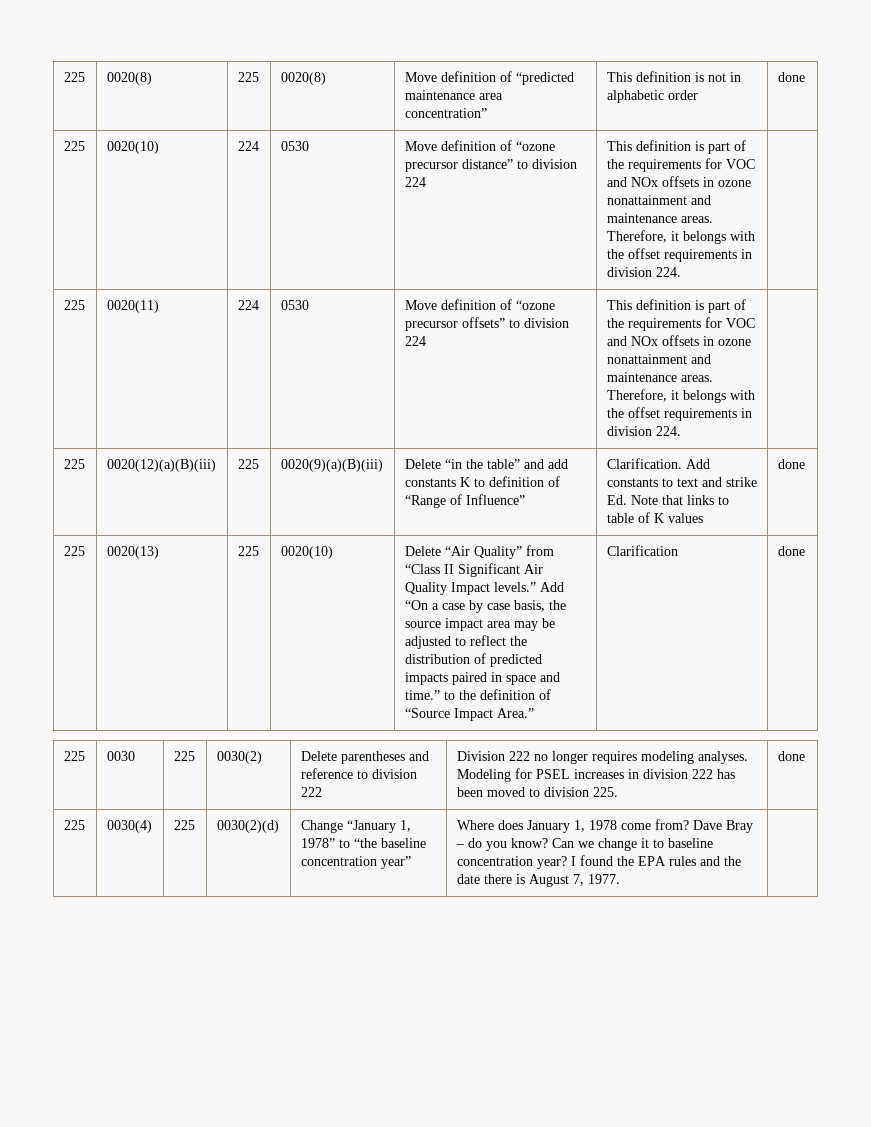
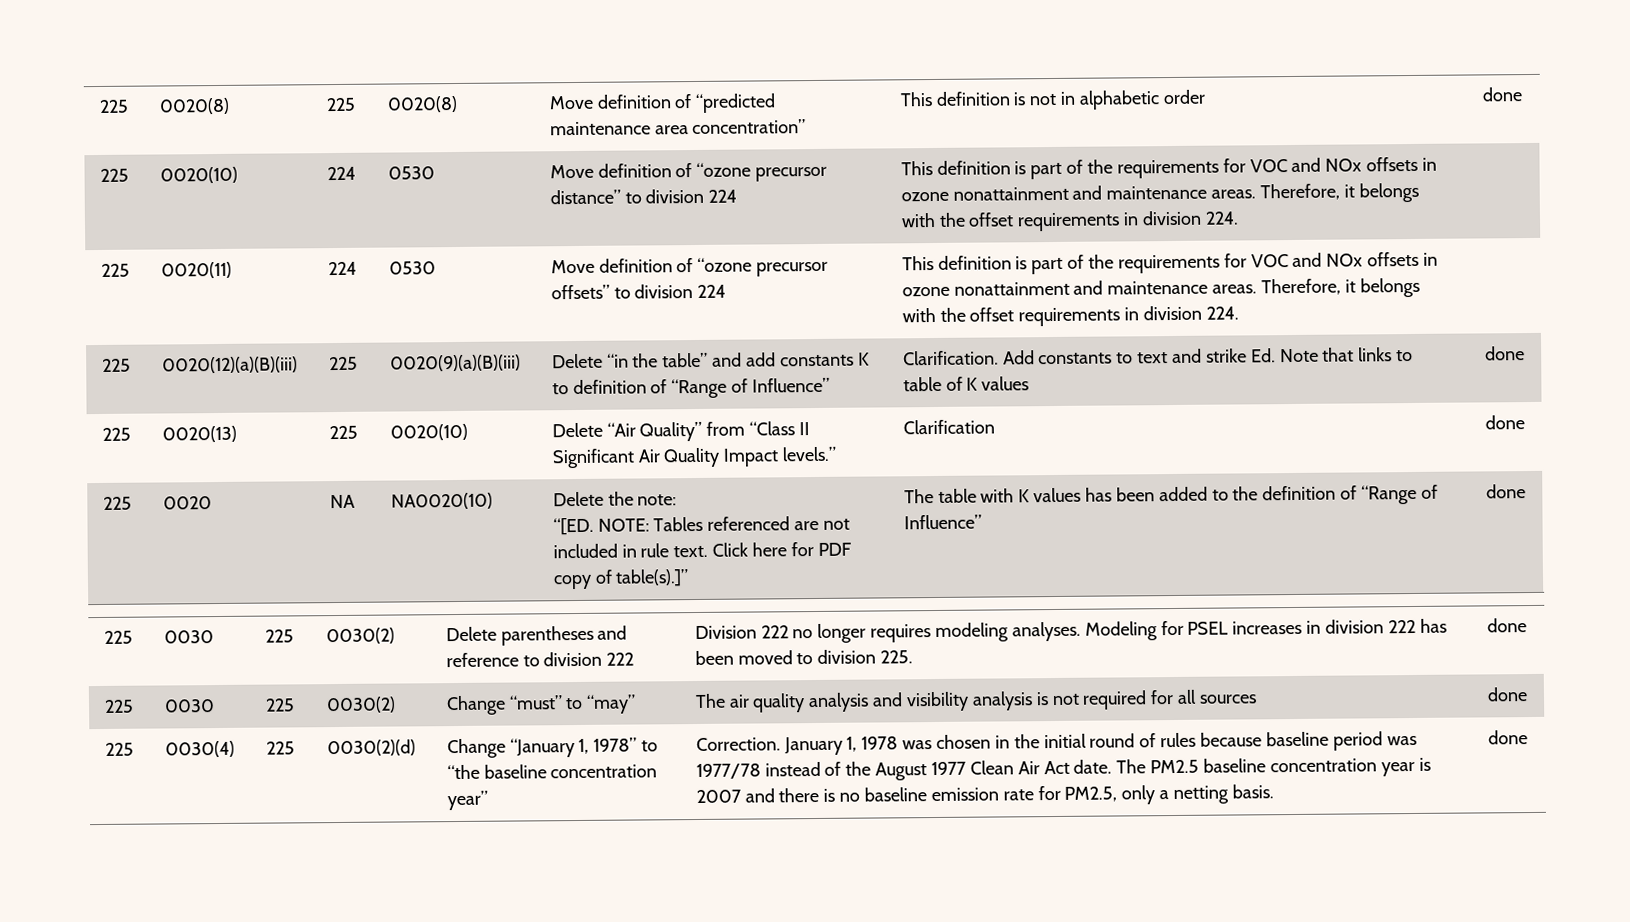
- Delete “Air Quality” from “Class II Significant Air Quality Impact levels.” Add “On a case by case basis, the source impact area may be adjusted to reflect the distribution of predicted impacts paired in space and time.” to the definition of “Source Impact Area.” | Clarification | done
+ Delete “Air Quality” from “Class II Significant Air Quality Impact levels.” | Clarification | done
+ 225 | 0020 | NA | NA0020(10) | Delete the note:
+ “[ED. NOTE: Tables referenced are not included in rule text. Click here for PDF copy of table(s).]” | The table with K values has been added to the definition of “Range of Influence” | done
+ 225 | 0030 | 225 | 0030(2) | Change “must” to “may” | The air quality analysis and visibility analysis is not required for all sources | done
- Where does January 1, 1978 come from? Dave Bray – do you know? Can we change it to baseline concentration year? I found the EPA rules and the date there is August 7, 1977.
+ Correction. January 1, 1978 was chosen in the initial round of rules because baseline period was 1977/78 instead of the August 1977 Clean Air Act date. The PM2.5 baseline concentration year is 2007 and there is no baseline emission rate for PM2.5, only a netting basis. | done

